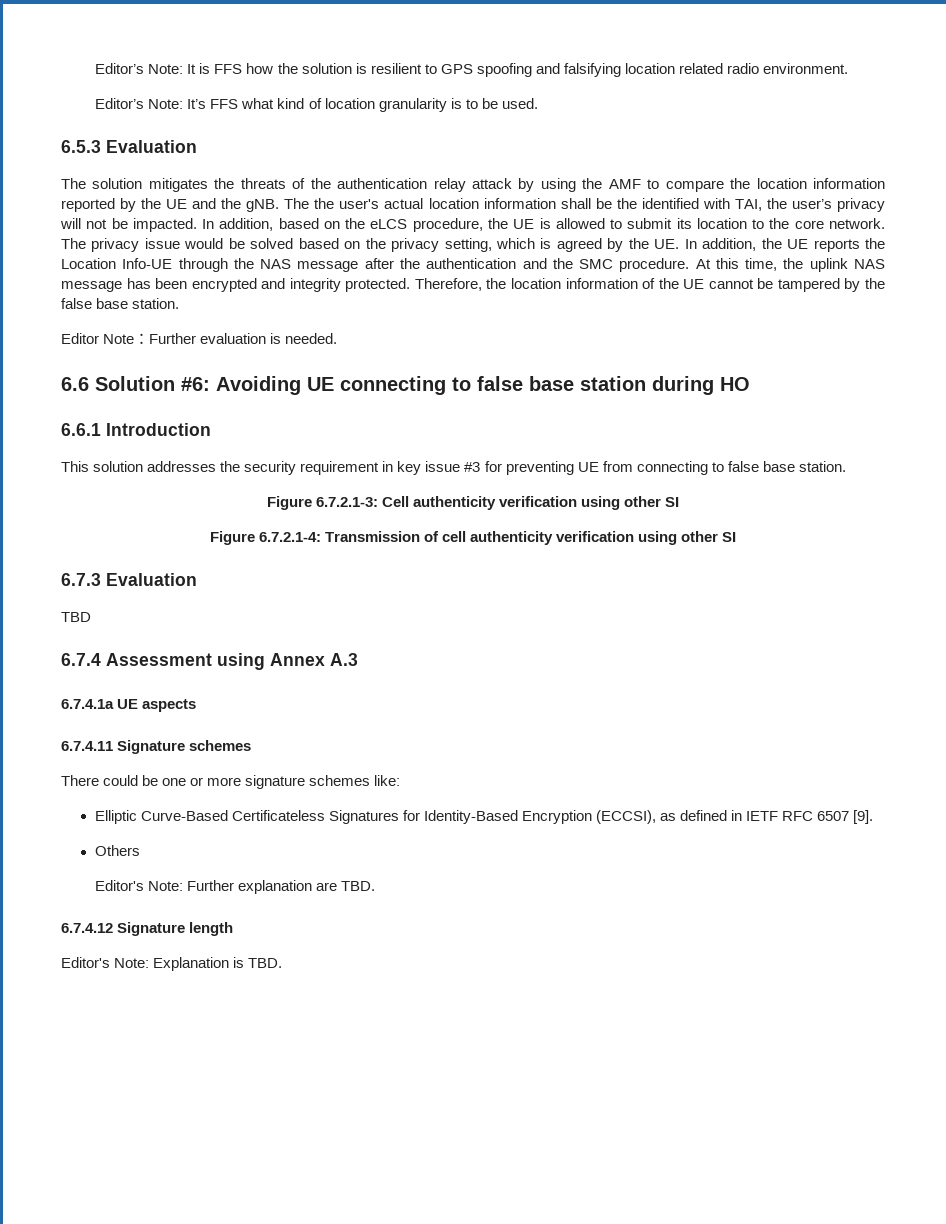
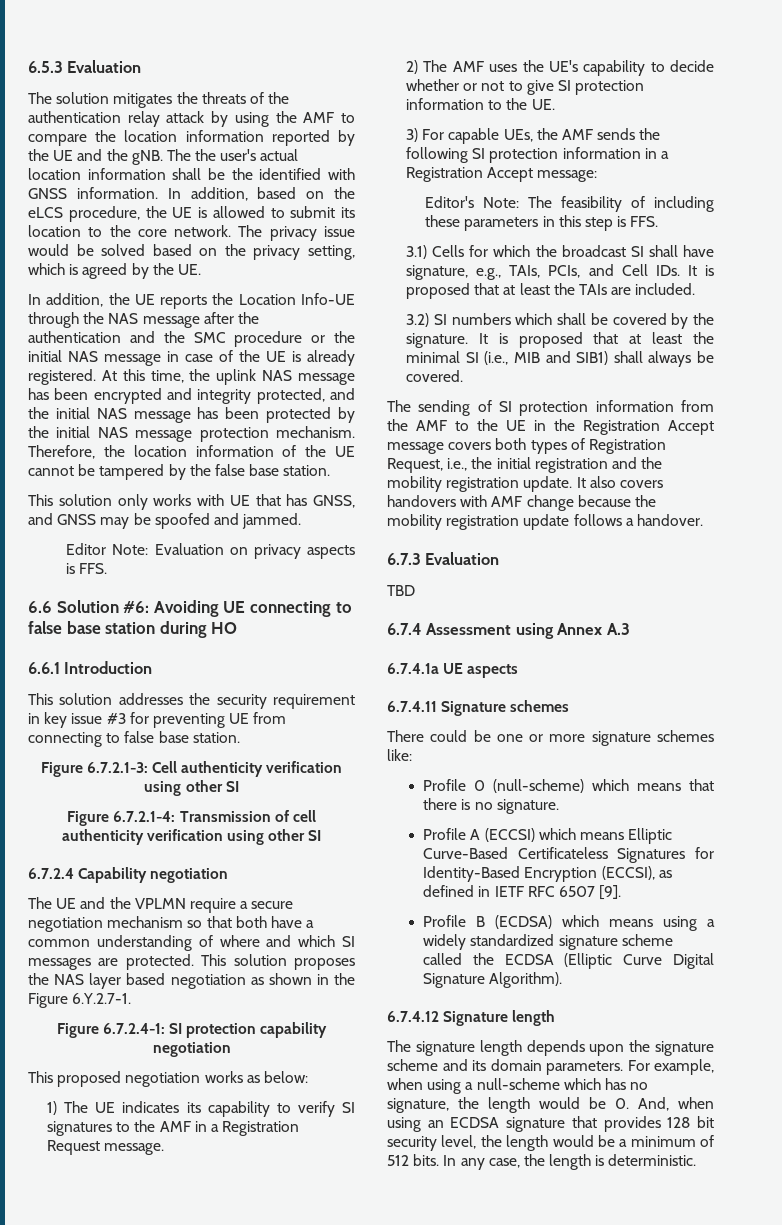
- Editor’s Note: It is FFS how the solution is resilient to GPS spoofing and falsifying location related radio environment.
- Editor’s Note: It’s FFS what kind of location granularity is to be used.
- The the user's actual location information shall be the identified with TAI, the user’s privacy will not be impacted.
+ The the user's actual location information shall be the identified with GNSS information.
- The privacy issue would be solved based on the privacy setting, which is agreed by the UE. In addition, the UE reports the Location Info-UE through the NAS message after the authentication and the SMC procedure.
+ The privacy issue would be solved based on the privacy setting, which is agreed by the UE.
+ In addition, the UE reports the Location Info-UE through the NAS message after the authentication and the SMC procedure or the initial NAS message in case of the UE is already registered.
- At this time, the uplink NAS message has been encrypted and integrity protected.
+ At this time, the uplink NAS message has been encrypted and integrity protected, and the initial NAS message has been protected by the initial NAS message protection mechanism.
- Editor Note：Further evaluation is needed.
+ This solution only works with UE that has GNSS, and GNSS may be spoofed and jammed.
+ Editor Note: Evaluation on privacy aspects is FFS.
+ 6.7.2.4 Capability negotiation
+ The UE and the VPLMN require a secure negotiation mechanism so that both have a common understanding of where and which SI messages are protected. This solution proposes the NAS layer based negotiation as shown in the Figure 6.Y.2.7-1.
+ Figure 6.7.2.4-1: SI protection capability negotiation
+ This proposed negotiation works as below:
+ 1) The UE indicates its capability to verify SI signatures to the AMF in a Registration Request message.
+ 2) The AMF uses the UE's capability to decide whether or not to give SI protection information to the UE.
+ 3) For capable UEs, the AMF sends the following SI protection information in a Registration Accept message:
+ Editor's Note: The feasibility of including these parameters in this step is FFS.
+ 3.1) Cells for which the broadcast SI shall have signature, e.g., TAIs, PCIs, and Cell IDs. It is proposed that at least the TAIs are included.
+ 3.2) SI numbers which shall be covered by the signature. It is proposed that at least the minimal SI (i.e., MIB and SIB1) shall always be covered.
+ The sending of SI protection information from the AMF to the UE in the Registration Accept message covers both types of Registration Request, i.e., the initial registration and the mobility registration update. It also covers handovers with AMF change because the mobility registration update follows a handover.
- Elliptic Curve-Based Certificateless Signatures for Identity-Based Encryption (ECCSI), as defined in IETF RFC 6507 [9].
+ Profile 0 (null-scheme) which means that there is no signature.
+ Profile A (ECCSI) which means Elliptic Curve-Based Certificateless Signatures for Identity-Based Encryption (ECCSI), as defined in IETF RFC 6507 [9].
- Others
- Editor's Note: Further explanation are TBD.
+ Profile B (ECDSA) which means using a widely standardized signature scheme called the ECDSA (Elliptic Curve Digital Signature Algorithm).
  6.7.4.12 Signature length
- Editor's Note: Explanation is TBD.
+ The signature length depends upon the signature scheme and its domain parameters. For example, when using a null-scheme which has no signature, the length would be 0. And, when using an ECDSA signature that provides 128 bit security level, the length would be a minimum of 512 bits. In any case, the length is deterministic.

